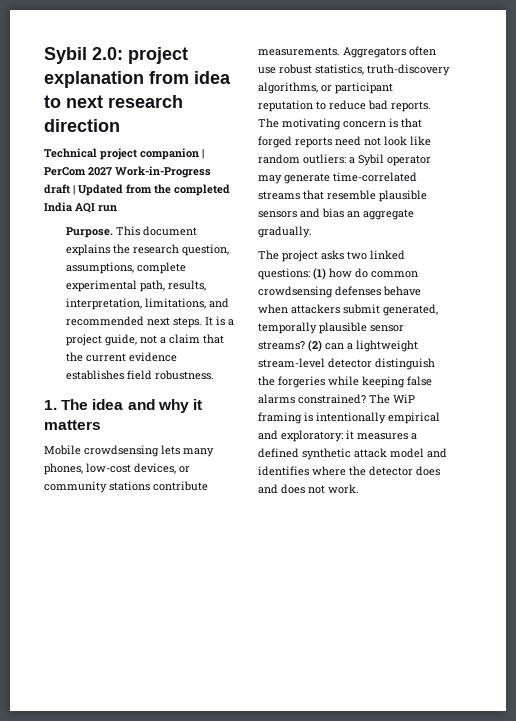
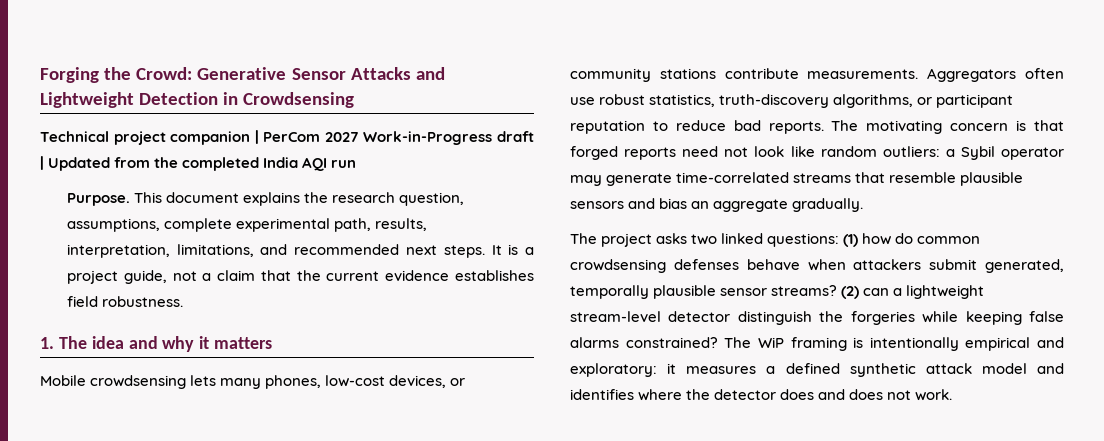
- Sybil 2.0: project explanation from idea to next research direction
+ Forging the Crowd: Generative Sensor Attacks and Lightweight Detection in Crowdsensing

